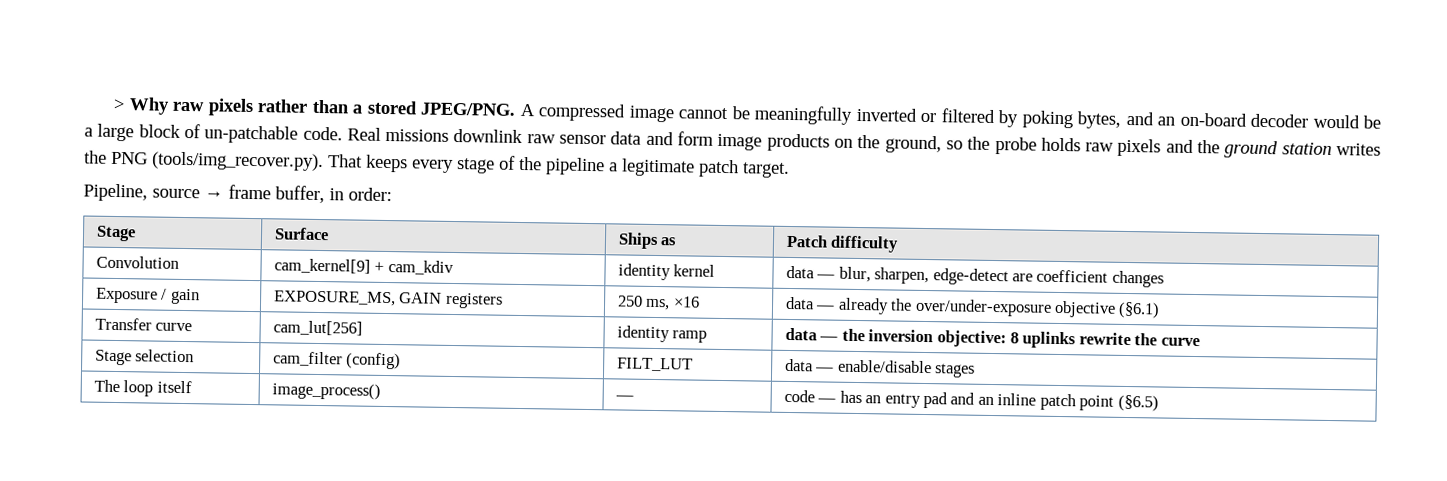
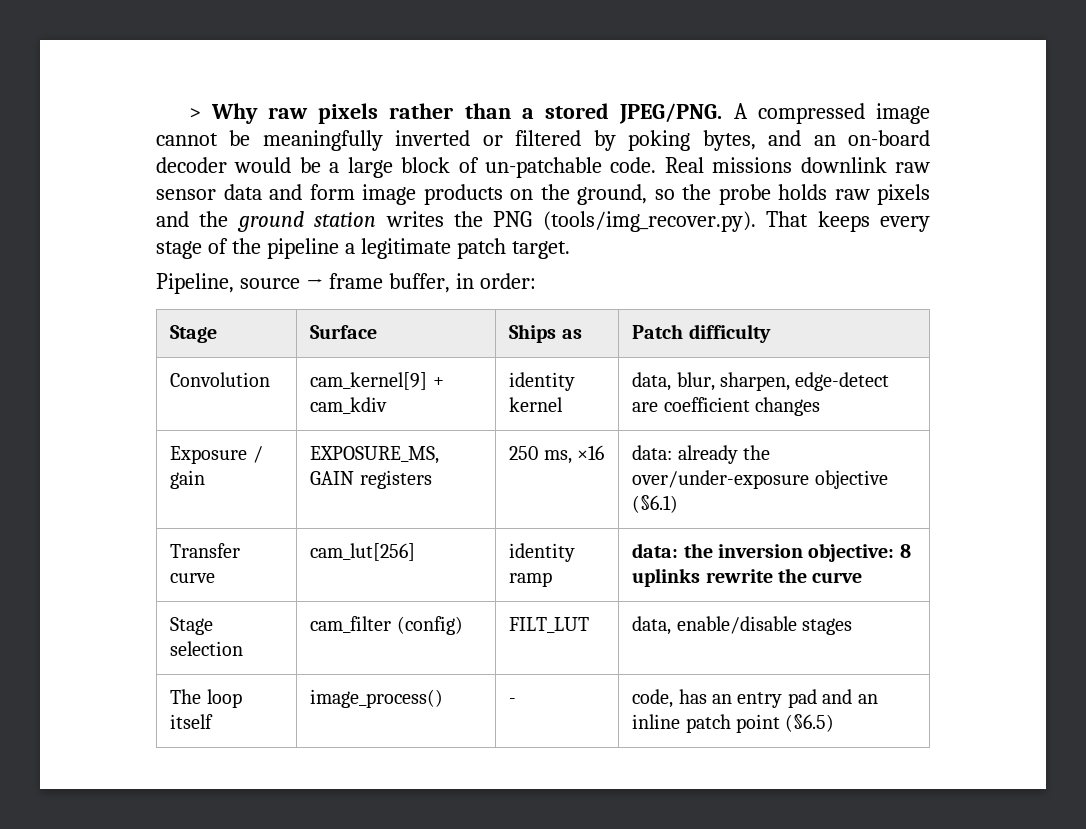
- Convolution | cam_kernel[9] + cam_kdiv | identity kernel | data — blur, sharpen, edge-detect are coefficient changes
+ Convolution | cam_kernel[9] + cam_kdiv | identity kernel | data, blur, sharpen, edge-detect are coefficient changes
- Exposure / gain | EXPOSURE_MS, GAIN registers | 250 ms, ×16 | data — already the over/under-exposure objective (§6.1)
+ Exposure / gain | EXPOSURE_MS, GAIN registers | 250 ms, ×16 | data: already the over/under-exposure objective (§6.1)
- Transfer curve | cam_lut[256] | identity ramp | data — the inversion objective: 8 uplinks rewrite the curve
+ Transfer curve | cam_lut[256] | identity ramp | data: the inversion objective: 8 uplinks rewrite the curve
- Stage selection | cam_filter (config) | FILT_LUT | data — enable/disable stages
+ Stage selection | cam_filter (config) | FILT_LUT | data, enable/disable stages
- The loop itself | image_process() | — | code — has an entry pad and an inline patch point (§6.5)
+ The loop itself | image_process() | - | code, has an entry pad and an inline patch point (§6.5)

